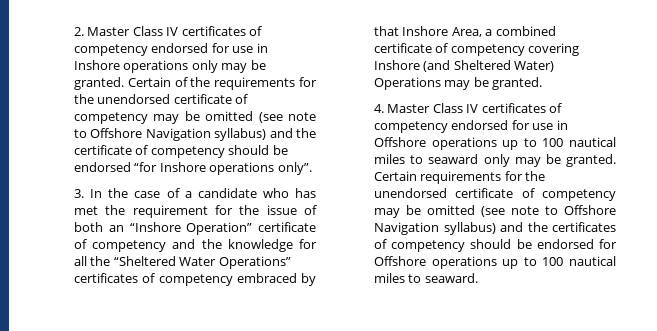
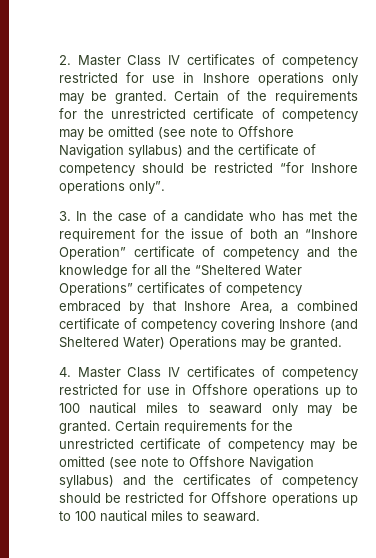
- 2. Master Class IV certificates of competency endorsed for use in Inshore operations only may be granted.
+ 2. Master Class IV certificates of competency restricted for use in Inshore operations only may be granted.
- Certain of the requirements for the unendorsed certificate of competency may be omitted (see note to Offshore Navigation syllabus) and the certificate of competency should be endorsed “for Inshore operations only”.
+ Certain of the requirements for the unrestricted certificate of competency may be omitted (see note to Offshore Navigation syllabus) and the certificate of competency should be restricted “for Inshore operations only”.
- 4. Master Class IV certificates of competency endorsed for use in Offshore operations up to 100 nautical miles to seaward only may be granted.
+ 4. Master Class IV certificates of competency restricted for use in Offshore operations up to 100 nautical miles to seaward only may be granted.
- Certain requirements for the unendorsed certificate of competency may be omitted (see note to Offshore Navigation syllabus) and the certificates of competency should be endorsed for Offshore operations up to 100 nautical miles to seaward.
+ Certain requirements for the unrestricted certificate of competency may be omitted (see note to Offshore Navigation syllabus) and the certificates of competency should be restricted for Offshore operations up to 100 nautical miles to seaward.

